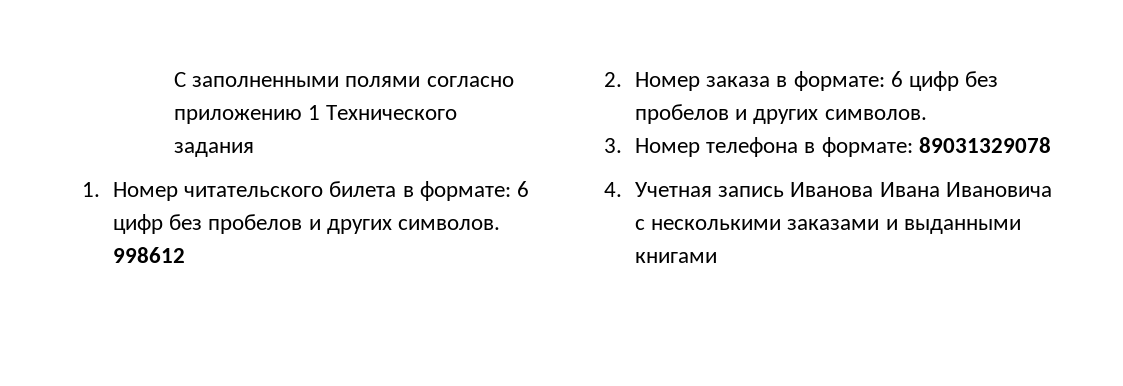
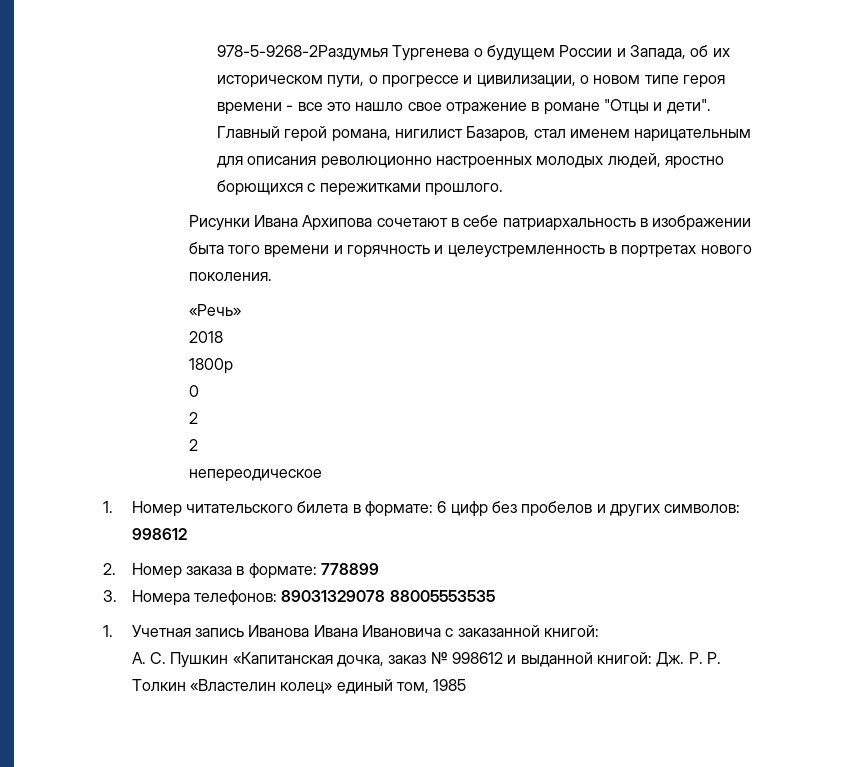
- С заполненными полями согласно приложению 1 Технического задания
+ 978-5-9268-2Раздумья Тургенева о будущем России и Запада, об их историческом пути, о прогрессе и цивилизации, о новом типе героя времени - все это нашло свое отражение в романе "Отцы и дети". Главный герой романа, нигилист Базаров, стал именем нарицательным для описания революционно настроенных молодых людей, яростно борющихся с пережитками прошлого.
+ Рисунки Ивана Архипова сочетают в себе патриархальность в изображении быта того времени и горячность и целеустремленность в портретах нового поколения.
+ «Речь»
+ 2018
+ 1800р
+ 0
+ 2
+ 2
+ непереодическое
- 1. Номер читательского билета в формате: 6 цифр без пробелов и других символов. 998612
+ 1. Номер читательского билета в формате: 6 цифр без пробелов и других символов: 998612
- 2. Номер заказа в формате: 6 цифр без пробелов и других символов.
- 3. Номер телефона в формате: 89031329078
- 4. Учетная запись Иванова Ивана Ивановича с несколькими заказами и выданными книгами
+ 2. Номер заказа в формате: 778899
+ 3. Номера телефонов: 89031329078 88005553535
+ 1. Учетная запись Иванова Ивана Ивановича с заказанной книгой:
+ А. С. Пушкин «Капитанская дочка, заказ № 998612 и выданной книгой: Дж. Р. Р. Толкин «Властелин колец» единый том, 1985

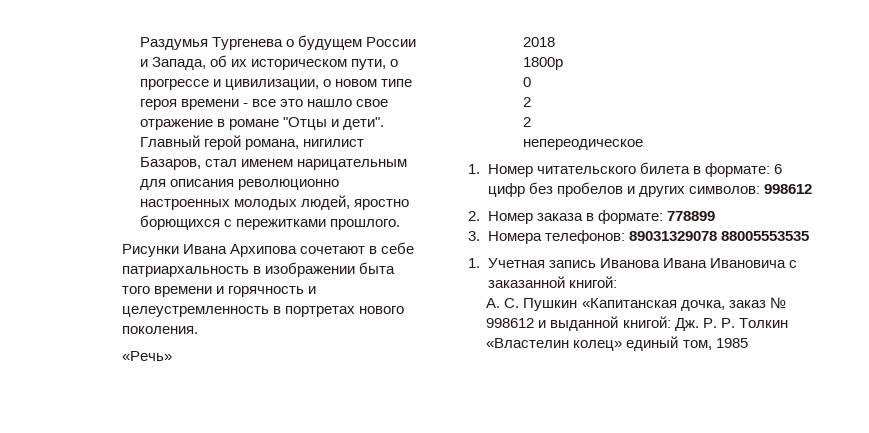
- 978-5-9268-2Раздумья Тургенева о будущем России и Запада, об их историческом пути, о прогрессе и цивилизации, о новом типе героя времени - все это нашло свое отражение в романе "Отцы и дети".
+ Раздумья Тургенева о будущем России и Запада, об их историческом пути, о прогрессе и цивилизации, о новом типе героя времени - все это нашло свое отражение в романе "Отцы и дети".

